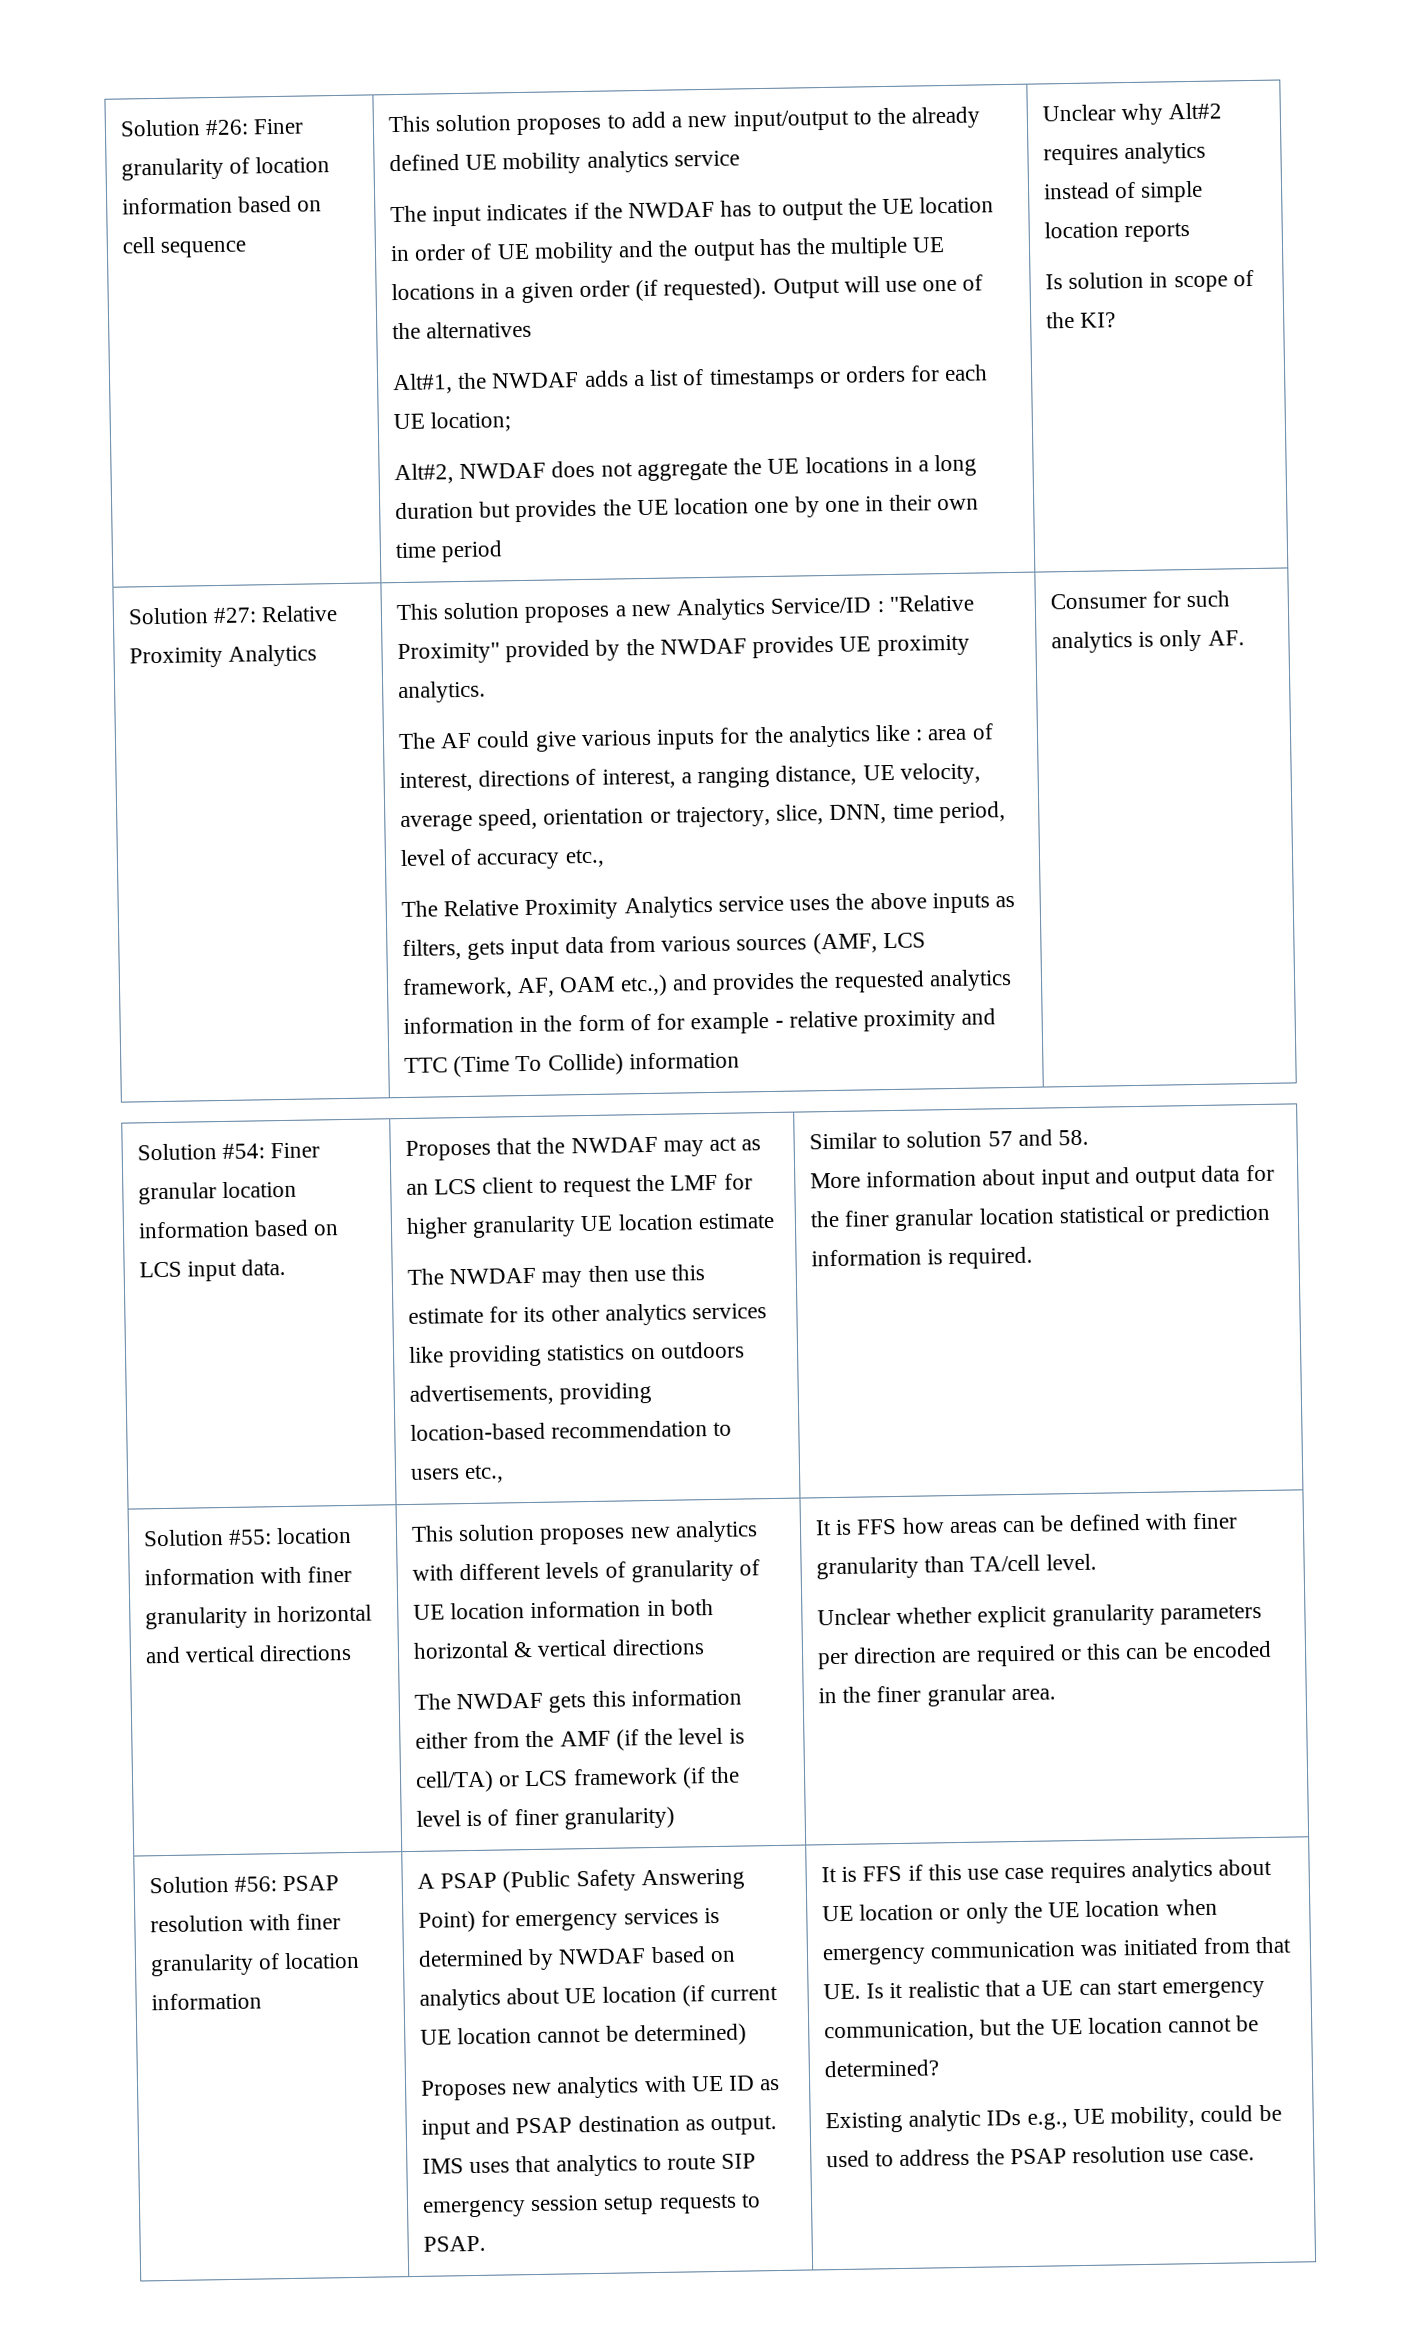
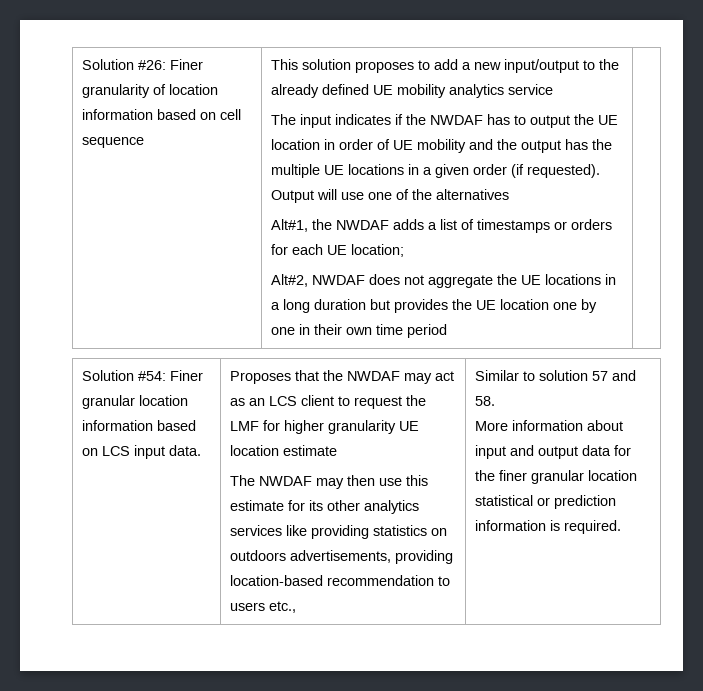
- Unclear why Alt#2 requires analytics instead of simple location reports
- Is solution in scope of the KI?
- Solution #27: Relative Proximity Analytics | This solution proposes a new Analytics Service/ID : "Relative Proximity" provided by the NWDAF provides UE proximity analytics.
- The AF could give various inputs for the analytics like : area of interest, directions of interest, a ranging distance, UE velocity, average speed, orientation or trajectory, slice, DNN, time period, level of accuracy etc.,
- The Relative Proximity Analytics service uses the above inputs as filters, gets input data from various sources (AMF, LCS framework, AF, OAM etc.,) and provides the requested analytics information in the form of for example - relative proximity and TTC (Time To Collide) information | Consumer for such analytics is only AF.
- Solution #55: location information with finer granularity in horizontal and vertical directions | This solution proposes new analytics with different levels of granularity of UE location information in both horizontal & vertical directions
- The NWDAF gets this information either from the AMF (if the level is cell/TA) or LCS framework (if the level is of finer granularity) | It is FFS how areas can be defined with finer granularity than TA/cell level.
- Unclear whether explicit granularity parameters per direction are required or this can be encoded in the finer granular area.
- Solution #56: PSAP resolution with finer granularity of location information | A PSAP (Public Safety Answering Point) for emergency services is determined by NWDAF based on analytics about UE location (if current UE location cannot be determined)
- Proposes new analytics with UE ID as input and PSAP destination as output. IMS uses that analytics to route SIP emergency session setup requests to PSAP. | It is FFS if this use case requires analytics about UE location or only the UE location when emergency communication was initiated from that UE. Is it realistic that a UE can start emergency communication, but the UE location cannot be determined?
- Existing analytic IDs e.g., UE mobility, could be used to address the PSAP resolution use case.

